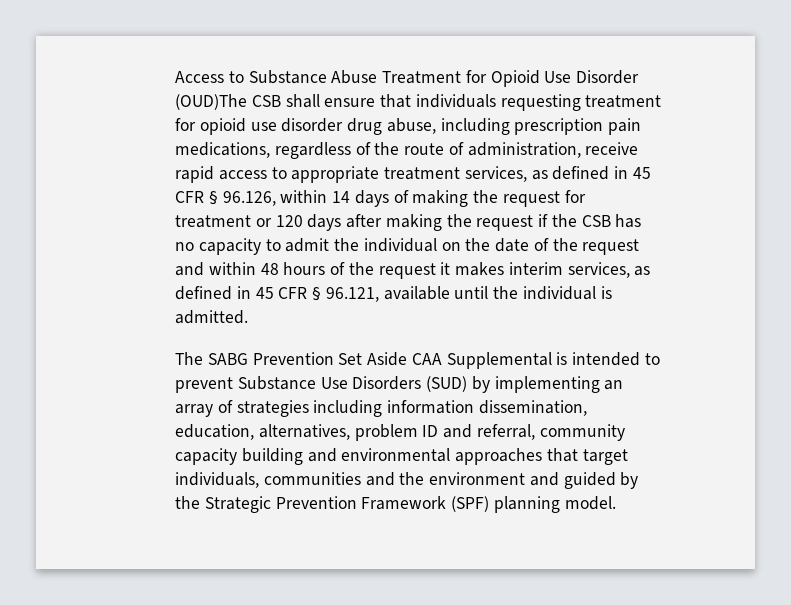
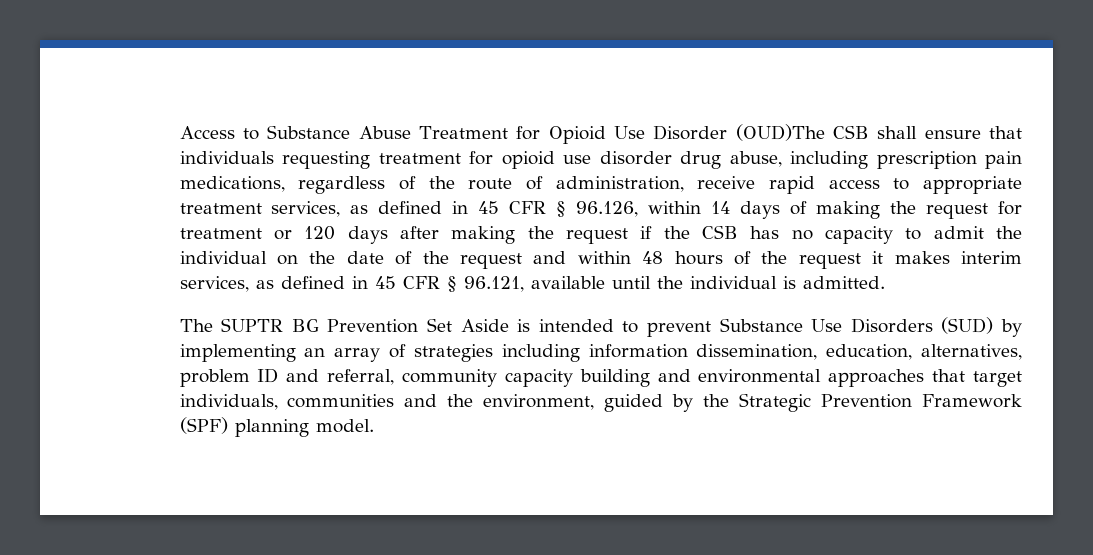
- The SABG Prevention Set Aside CAA Supplemental is intended to prevent Substance Use Disorders (SUD) by implementing an array of strategies including information dissemination, education, alternatives, problem ID and referral, community capacity building and environmental approaches that target individuals, communities and the environment and guided by the Strategic Prevention Framework (SPF) planning model.
+ The SUPTR BG Prevention Set Aside is intended to prevent Substance Use Disorders (SUD) by implementing an array of strategies including information dissemination, education, alternatives, problem ID and referral, community capacity building and environmental approaches that target individuals, communities and the environment, guided by the Strategic Prevention Framework (SPF) planning model.

